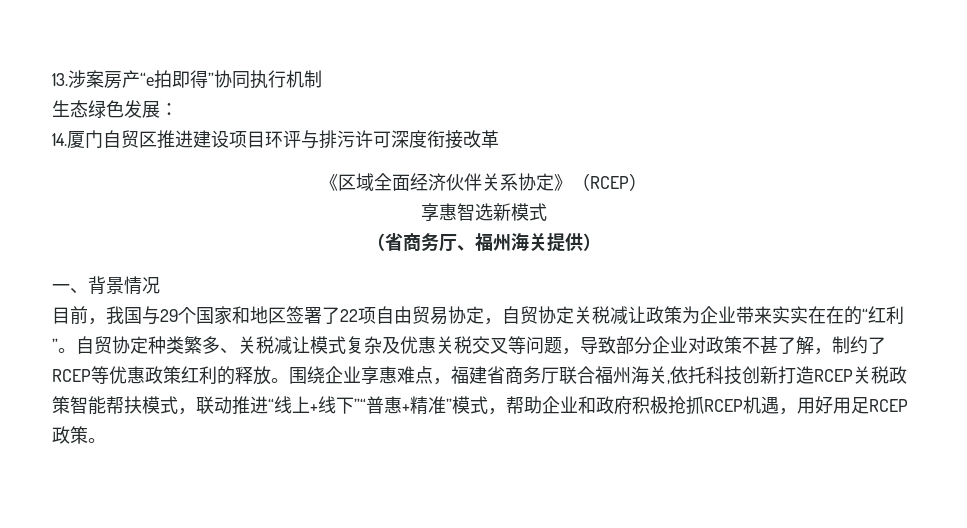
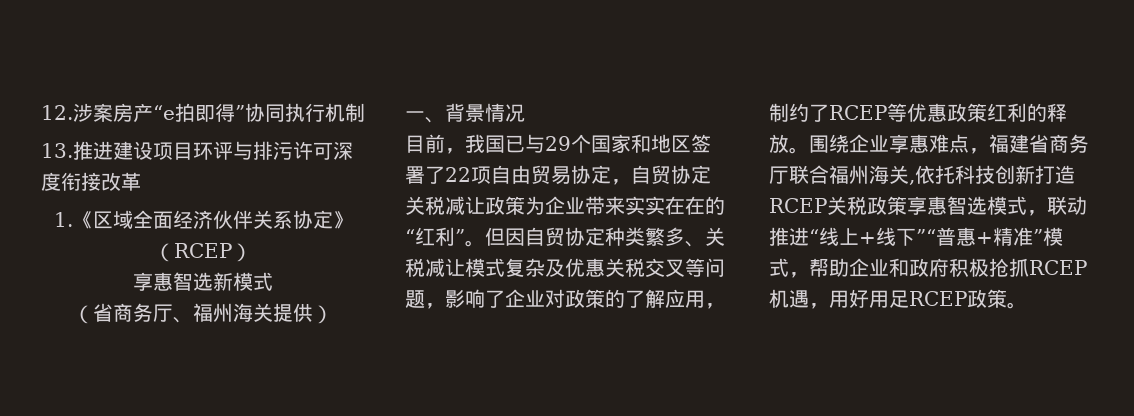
- 13.涉案房产“e拍即得”协同执行机制
+ 12.涉案房产“e拍即得”协同执行机制
- 生态绿色发展：
- 14.厦门自贸区推进建设项目环评与排污许可深度衔接改革
+ 13.推进建设项目环评与排污许可深度衔接改革
- 《区域全面经济伙伴关系协定》（RCEP）
+ 1.《区域全面经济伙伴关系协定》（RCEP）
- 目前，我国与29个国家和地区签署了22项自由贸易协定，自贸协定关税减让政策为企业带来实实在在的“红利”。
+ 目前，我国已与29个国家和地区签署了22项自由贸易协定，自贸协定关税减让政策为企业带来实实在在的“红利”。
- 自贸协定种类繁多、关税减让模式复杂及优惠关税交叉等问题，导致部分企业对政策不甚了解，制约了RCEP等优惠政策红利的释放。
+ 但因自贸协定种类繁多、关税减让模式复杂及优惠关税交叉等问题，影响了企业对政策的了解应用，制约了RCEP等优惠政策红利的释放。
- 围绕企业享惠难点，福建省商务厅联合福州海关,依托科技创新打造RCEP关税政策智能帮扶模式，联动推进“线上+线下”“普惠+精准”模式，帮助企业和政府积极抢抓RCEP机遇，用好用足RCEP政策。
+ 围绕企业享惠难点，福建省商务厅联合福州海关,依托科技创新打造RCEP关税政策享惠智选模式，联动推进“线上+线下”“普惠+精准”模式，帮助企业和政府积极抢抓RCEP机遇，用好用足RCEP政策。

